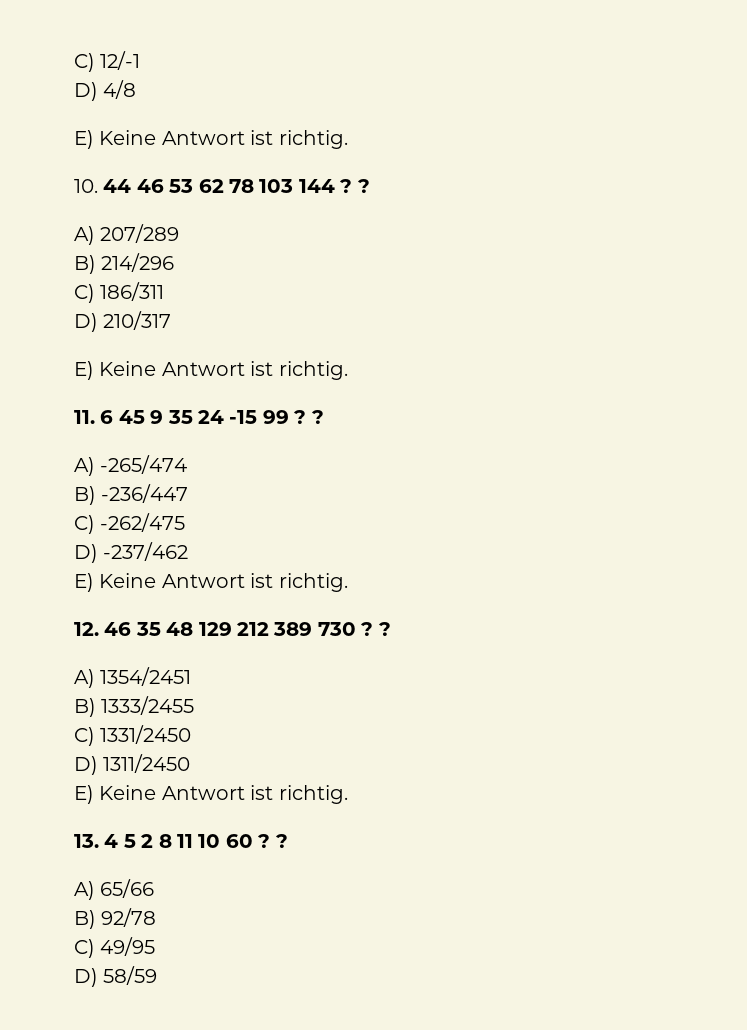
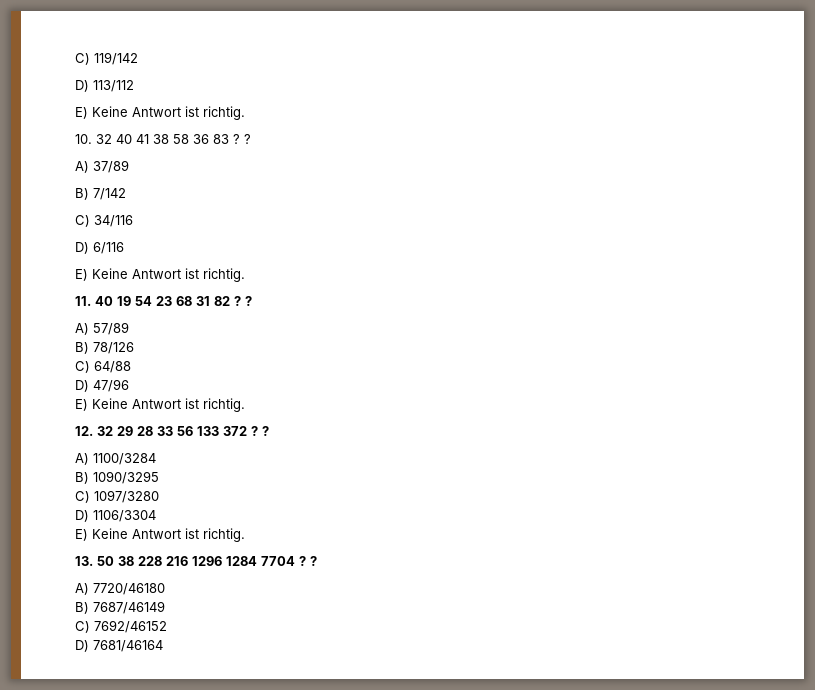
- C) 12/-1
- D) 4/8
+ C) 119/142
+ D) 113/112
- 10. 44 46 53 62 78 103 144 ? ?
- A) 207/289
- B) 214/296
- C) 186/311
- D) 210/317
+ 10. 32 40 41 38 58 36 83 ? ?
+ A) 37/89
+ B) 7/142
+ C) 34/116
+ D) 6/116
- 11. 6 45 9 35 24 -15 99 ? ?
- A) -265/474
- B) -236/447
- C) -262/475
- D) -237/462
+ 11. 40 19 54 23 68 31 82 ? ?
+ A) 57/89
+ B) 78/126
+ C) 64/88
+ D) 47/96
- 12. 46 35 48 129 212 389 730 ? ?
- A) 1354/2451
- B) 1333/2455
- C) 1331/2450
- D) 1311/2450
+ 12. 32 29 28 33 56 133 372 ? ?
+ A) 1100/3284
+ B) 1090/3295
+ C) 1097/3280
+ D) 1106/3304
- 13. 4 5 2 8 11 10 60 ? ?
- A) 65/66
- B) 92/78
- C) 49/95
- D) 58/59
+ 13. 50 38 228 216 1296 1284 7704 ? ?
+ A) 7720/46180
+ B) 7687/46149
+ C) 7692/46152
+ D) 7681/46164

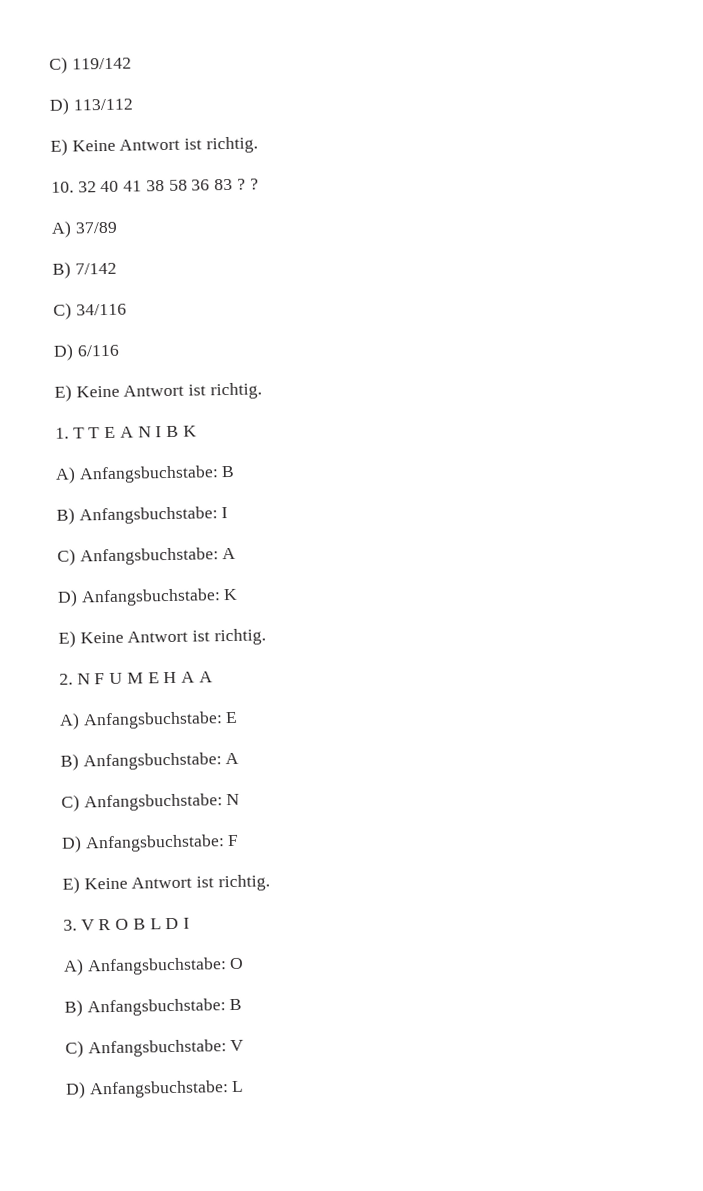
- 11. 40 19 54 23 68 31 82 ? ?
- A) 57/89
- B) 78/126
- C) 64/88
- D) 47/96
+ 1. T T E A N I B K
+ A) Anfangsbuchstabe: B
+ B) Anfangsbuchstabe: I
+ C) Anfangsbuchstabe: A
+ D) Anfangsbuchstabe: K
  E) Keine Antwort ist richtig.
- 12. 32 29 28 33 56 133 372 ? ?
- A) 1100/3284
- B) 1090/3295
- C) 1097/3280
- D) 1106/3304
+ 2. N F U M E H A A
+ A) Anfangsbuchstabe: E
+ B) Anfangsbuchstabe: A
+ C) Anfangsbuchstabe: N
+ D) Anfangsbuchstabe: F
  E) Keine Antwort ist richtig.
- 13. 50 38 228 216 1296 1284 7704 ? ?
- A) 7720/46180
- B) 7687/46149
- C) 7692/46152
- D) 7681/46164
+ 3. V R O B L D I
+ A) Anfangsbuchstabe: O
+ B) Anfangsbuchstabe: B
+ C) Anfangsbuchstabe: V
+ D) Anfangsbuchstabe: L

